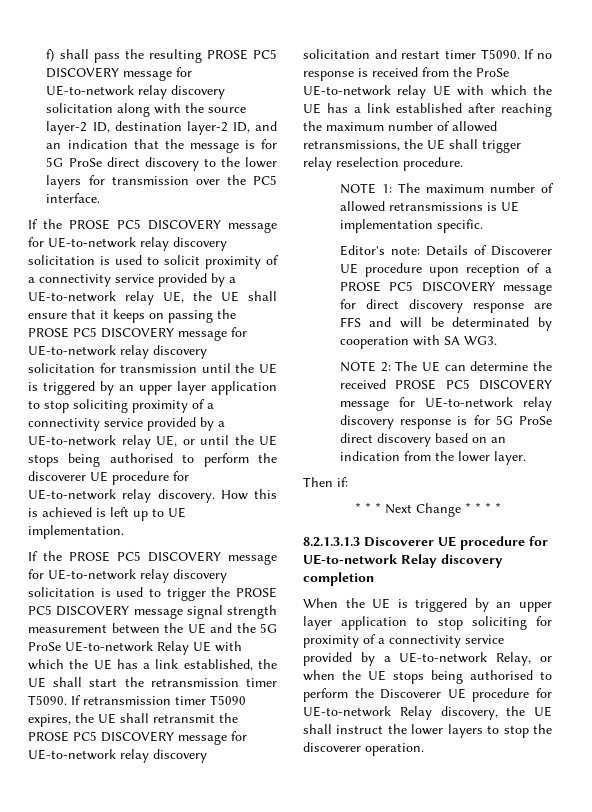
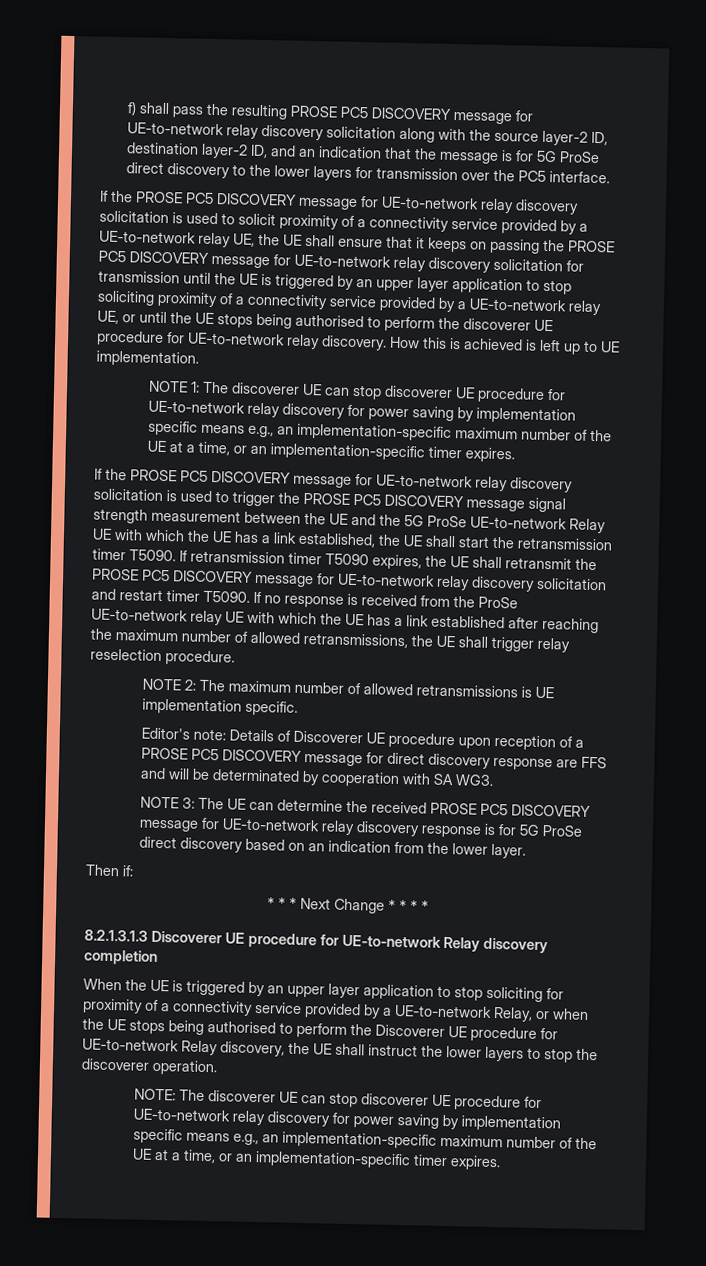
+ NOTE 1: The discoverer UE can stop discoverer UE procedure for UE-to-network relay discovery for power saving by implementation specific means e.g., an implementation-specific maximum number of the UE at a time, or an implementation-specific timer expires.
- NOTE 1: The maximum number of allowed retransmissions is UE implementation specific.
+ NOTE 2: The maximum number of allowed retransmissions is UE implementation specific.
- NOTE 2: The UE can determine the received PROSE PC5 DISCOVERY message for UE-to-network relay discovery response is for 5G ProSe direct discovery based on an indication from the lower layer.
+ NOTE 3: The UE can determine the received PROSE PC5 DISCOVERY message for UE-to-network relay discovery response is for 5G ProSe direct discovery based on an indication from the lower layer.
+ NOTE: The discoverer UE can stop discoverer UE procedure for UE-to-network relay discovery for power saving by implementation specific means e.g., an implementation-specific maximum number of the UE at a time, or an implementation-specific timer expires.

